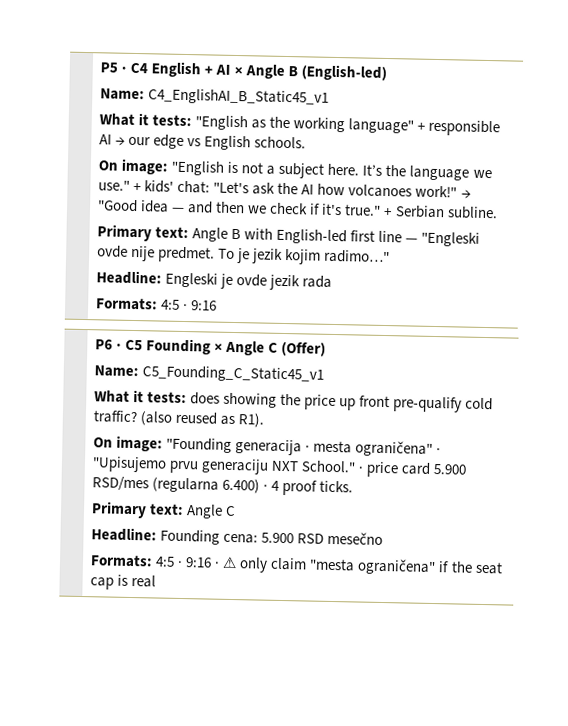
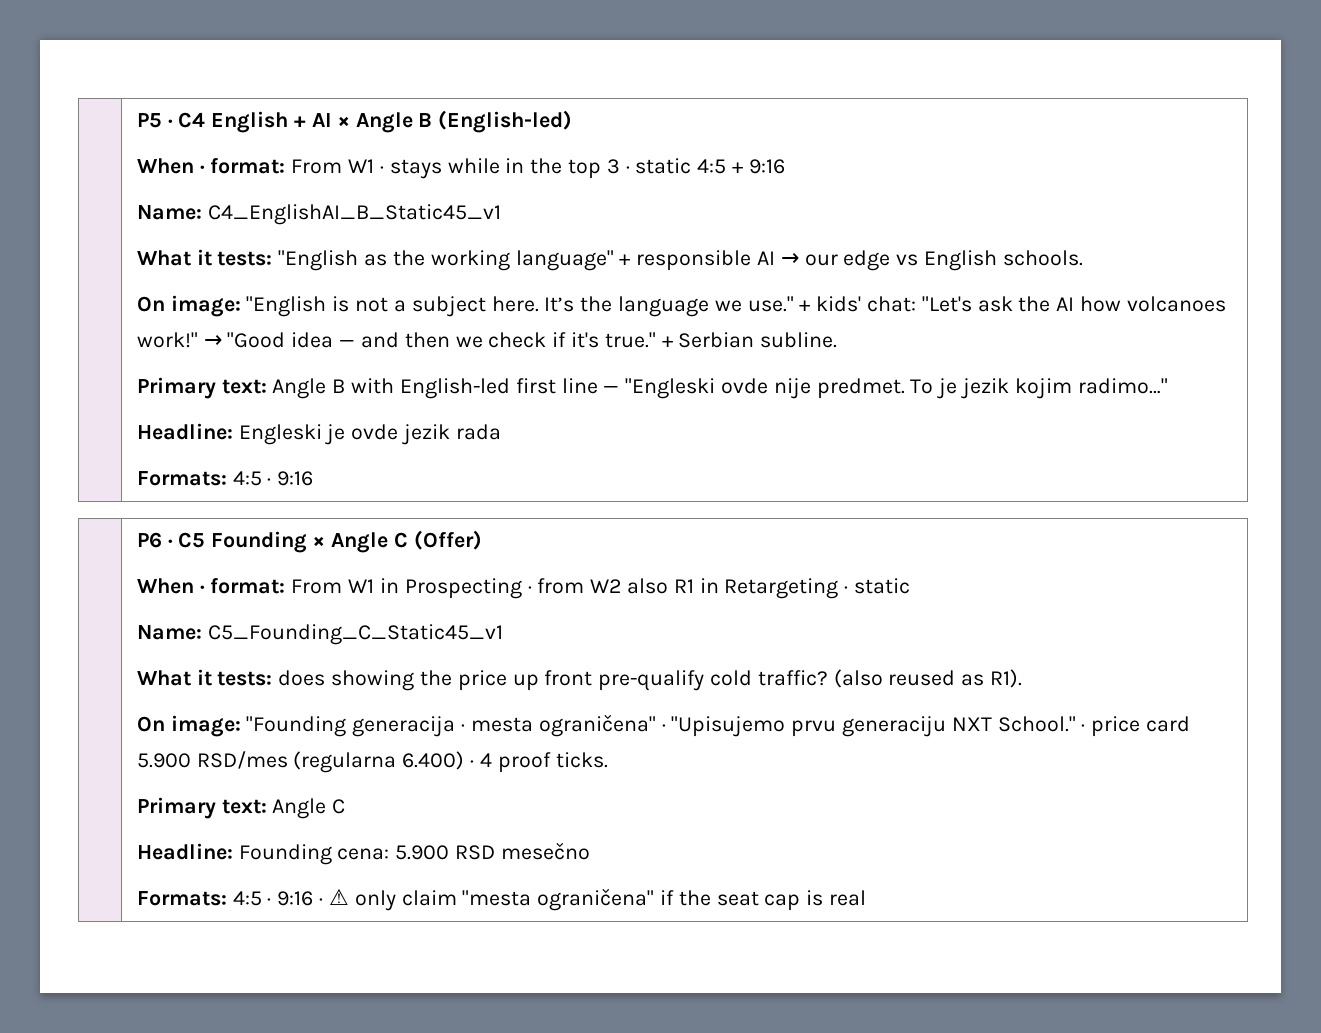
+ When · format: From W1 · stays while in the top 3 · static 4:5 + 9:16
+ When · format: From W1 in Prospecting · from W2 also R1 in Retargeting · static

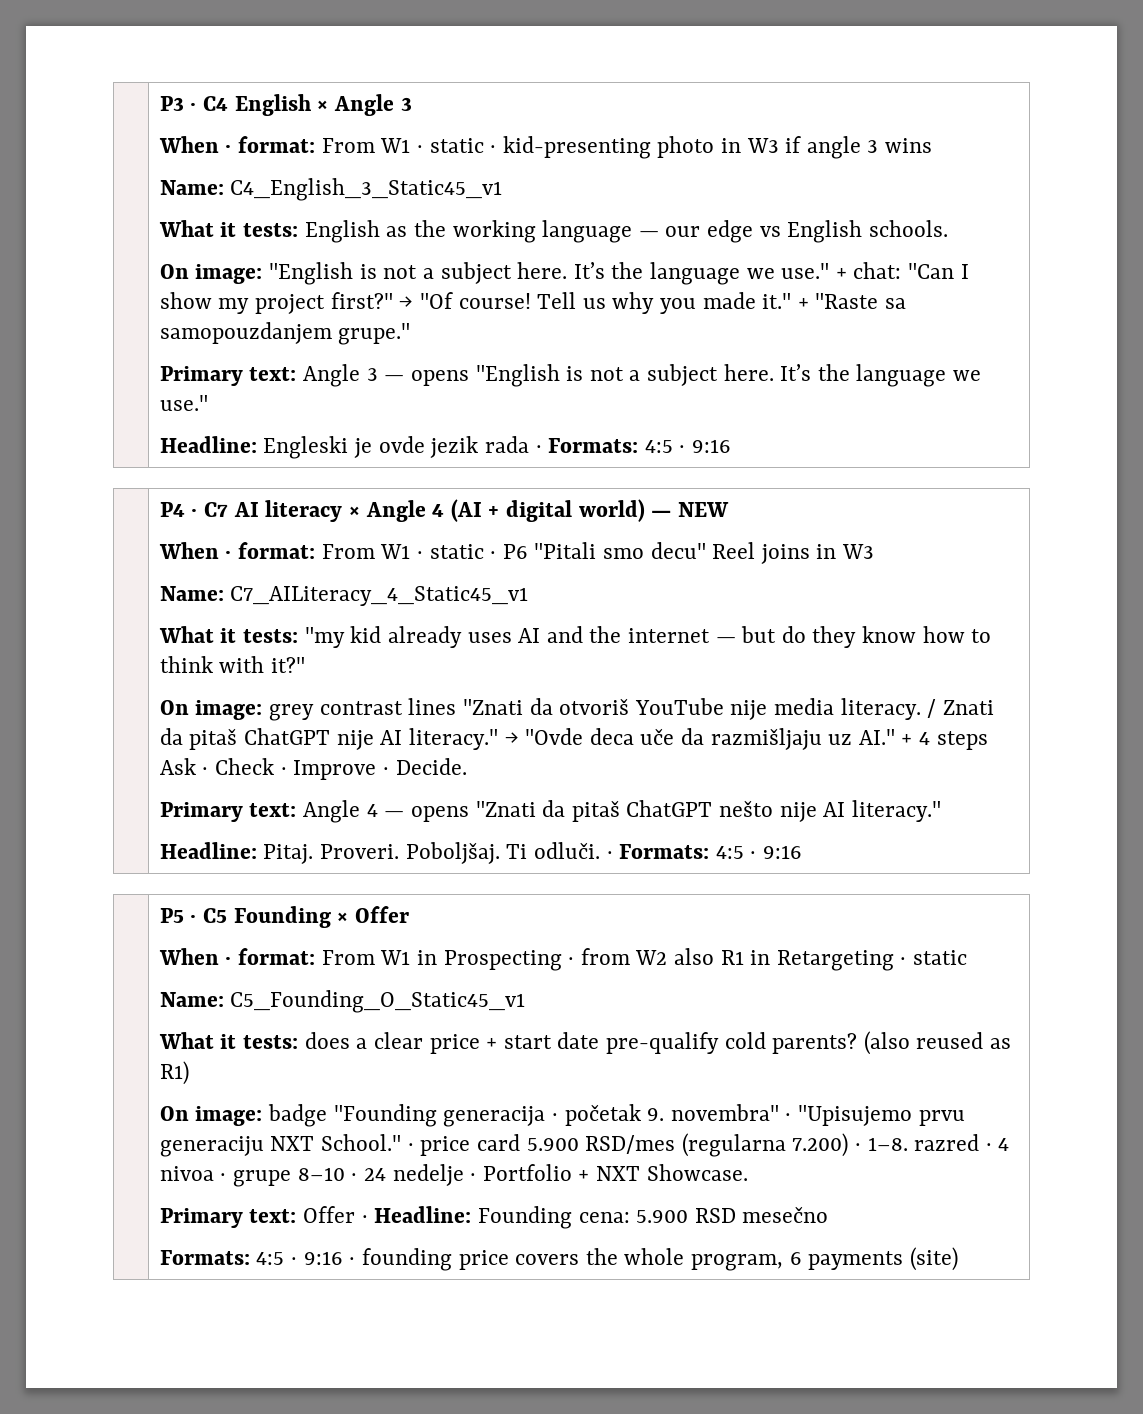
- P5 · C4 English + AI × Angle B (English-led)
- When · format: From W1 · stays while in the top 3 · static 4:5 + 9:16
- Name: C4_EnglishAI_B_Static45_v1
- What it tests: "English as the working language" + responsible AI → our edge vs English schools.
+ P3 · C4 English × Angle 3
+ When · format: From W1 · static · kid-presenting photo in W3 if angle 3 wins
+ Name: C4_English_3_Static45_v1
+ What it tests: English as the working language — our edge vs English schools.
- + kids' chat: "Let's ask the AI how volcanoes work!" → "Good idea — and then we check if it's true." + Serbian subline.
- Primary text: Angle B with English-led first line — "Engleski ovde nije predmet. To je jezik kojim radimo…"
+ + chat: "Can I show my project first?" → "Of course! Tell us why you made it." + "Raste sa samopouzdanjem grupe."
+ Primary text: Angle 3 — opens "English is not a subject here. It’s the language we use."
- Headline: Engleski je ovde jezik rada
- Formats: 4:5 · 9:16
- | P6 · C5 Founding × Angle C (Offer)
+ Headline: Engleski je ovde jezik rada · Formats: 4:5 · 9:16
+ | P4 · C7 AI literacy × Angle 4 (AI + digital world) — NEW
+ When · format: From W1 · static · P6 "Pitali smo decu" Reel joins in W3
+ Name: C7_AILiteracy_4_Static45_v1
+ What it tests: "my kid already uses AI and the internet — but do they know how to think with it?"
+ On image: grey contrast lines "Znati da otvoriš YouTube nije media literacy. / Znati da pitaš ChatGPT nije AI literacy." → "Ovde deca uče da razmišljaju uz AI." + 4 steps Ask · Check · Improve · Decide.
+ Primary text: Angle 4 — opens "Znati da pitaš ChatGPT nešto nije AI literacy."
+ Headline: Pitaj. Proveri. Poboljšaj. Ti odluči. · Formats: 4:5 · 9:16
+ | P5 · C5 Founding × Offer
- Name: C5_Founding_C_Static45_v1
+ Name: C5_Founding_O_Static45_v1
- What it tests: does showing the price up front pre-qualify cold traffic?
+ What it tests: does a clear price + start date pre-qualify cold parents?
- (also reused as R1).
- On image: "Founding generacija · mesta ograničena" · "Upisujemo prvu generaciju NXT School."
+ (also reused as R1)
+ On image: badge "Founding generacija · početak 9. novembra" · "Upisujemo prvu generaciju NXT School."
- · price card 5.900 RSD/mes (regularna 6.400) · 4 proof ticks.
- Primary text: Angle C
- Headline: Founding cena: 5.900 RSD mesečno
+ · price card 5.900 RSD/mes (regularna 7.200) · 1–8. razred · 4 nivoa · grupe 8–10 · 24 nedelje · Portfolio + NXT Showcase.
+ Primary text: Offer · Headline: Founding cena: 5.900 RSD mesečno
- Formats: 4:5 · 9:16 · ⚠ only claim "mesta ograničena" if the seat cap is real
+ Formats: 4:5 · 9:16 · founding price covers the whole program, 6 payments (site)

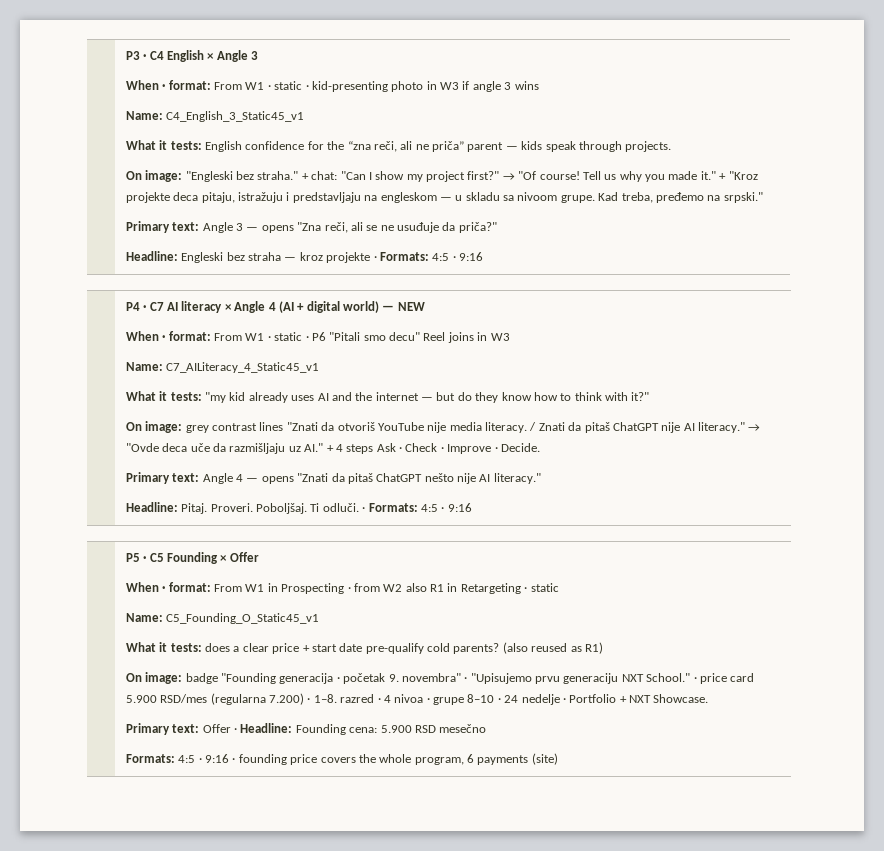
- What it tests: English as the working language — our edge vs English schools.
- On image: "English is not a subject here. It’s the language we use."
+ What it tests: English confidence for the “zna reči, ali ne priča” parent — kids speak through projects.
+ On image: "Engleski bez straha."
- + "Raste sa samopouzdanjem grupe."
+ + "Kroz projekte deca pitaju, istražuju i predstavljaju na engleskom — u skladu sa nivoom grupe. Kad treba, pređemo na srpski."
- Primary text: Angle 3 — opens "English is not a subject here. It’s the language we use."
- Headline: Engleski je ovde jezik rada · Formats: 4:5 · 9:16
+ Primary text: Angle 3 — opens "Zna reči, ali se ne usuđuje da priča?"
+ Headline: Engleski bez straha — kroz projekte · Formats: 4:5 · 9:16

